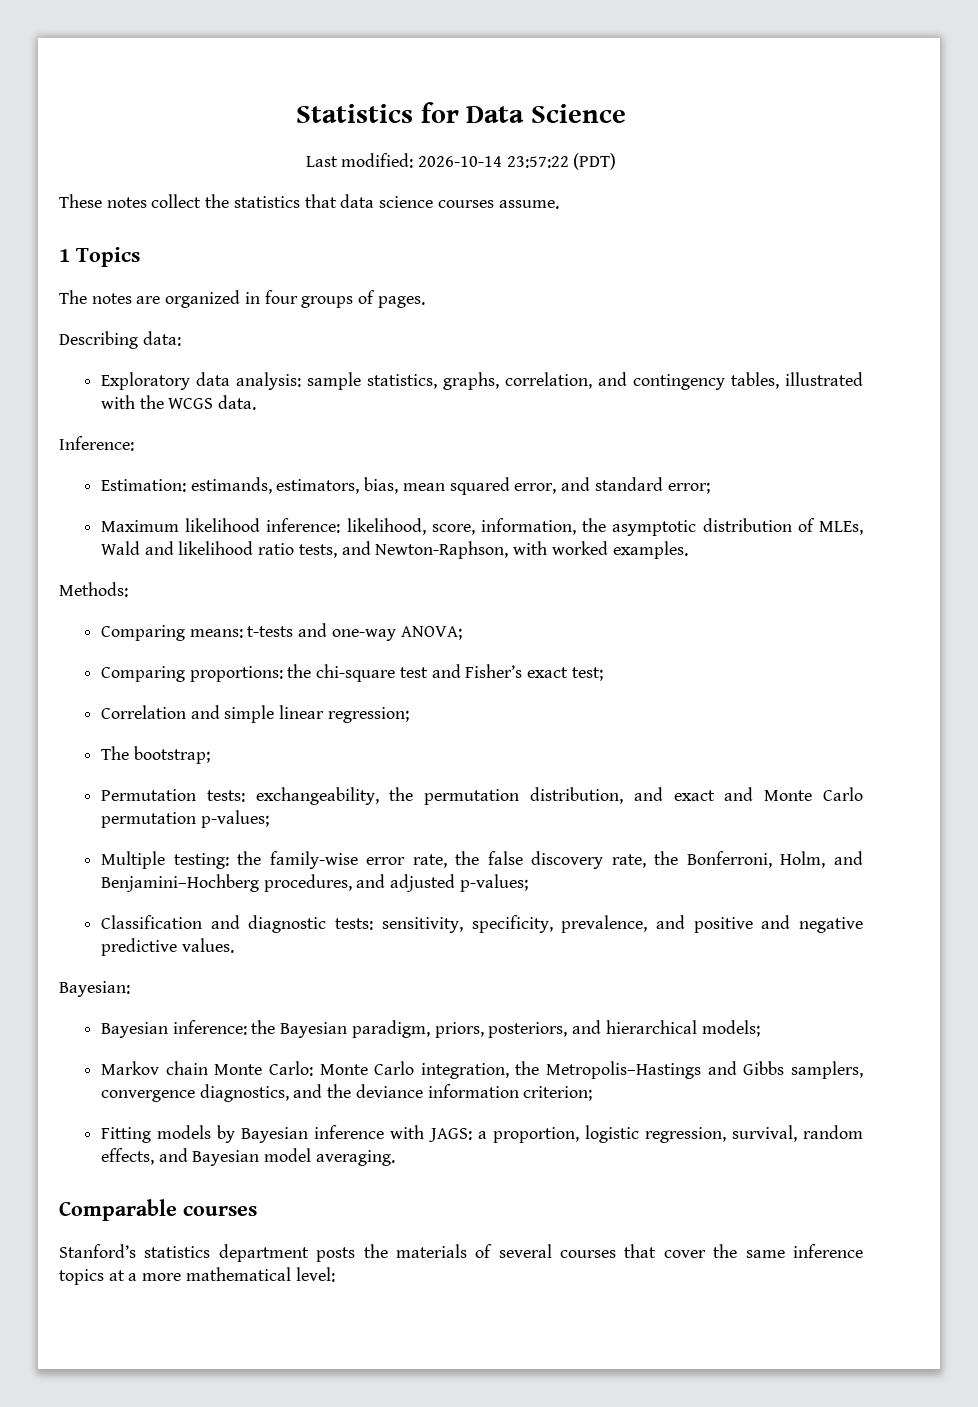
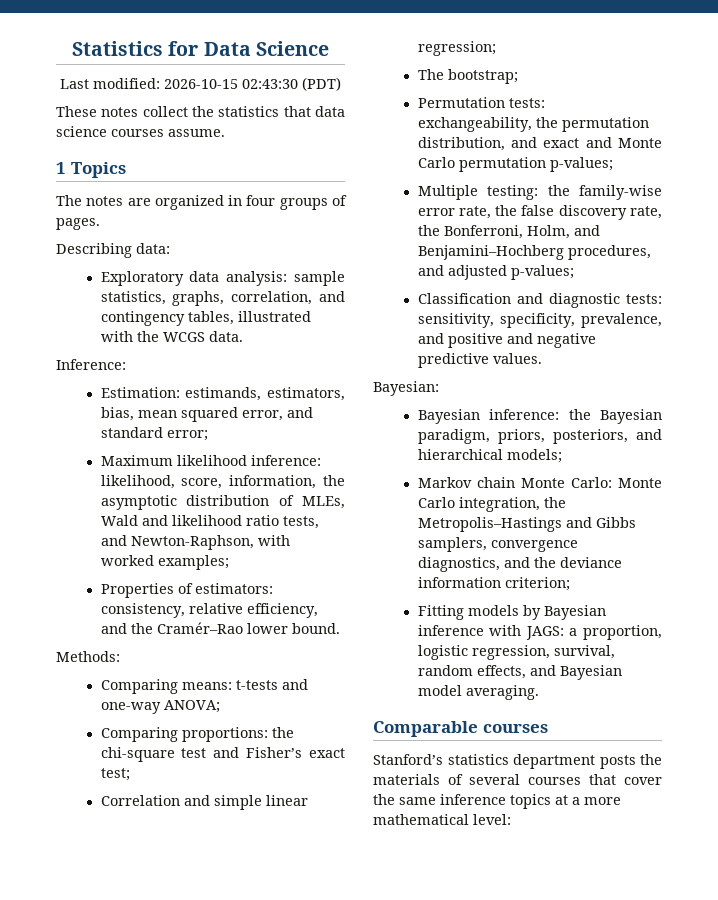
- Last modified: 2026-10-14 23:57:22 (PDT)
+ Last modified: 2026-10-15 02:43:30 (PDT)
- Maximum likelihood inference: likelihood, score, information, the asymptotic distribution of MLEs, Wald and likelihood ratio tests, and Newton-Raphson, with worked examples.
+ Maximum likelihood inference: likelihood, score, information, the asymptotic distribution of MLEs, Wald and likelihood ratio tests, and Newton-Raphson, with worked examples;
+ Properties of estimators: consistency, relative efficiency, and the Cramér–Rao lower bound.

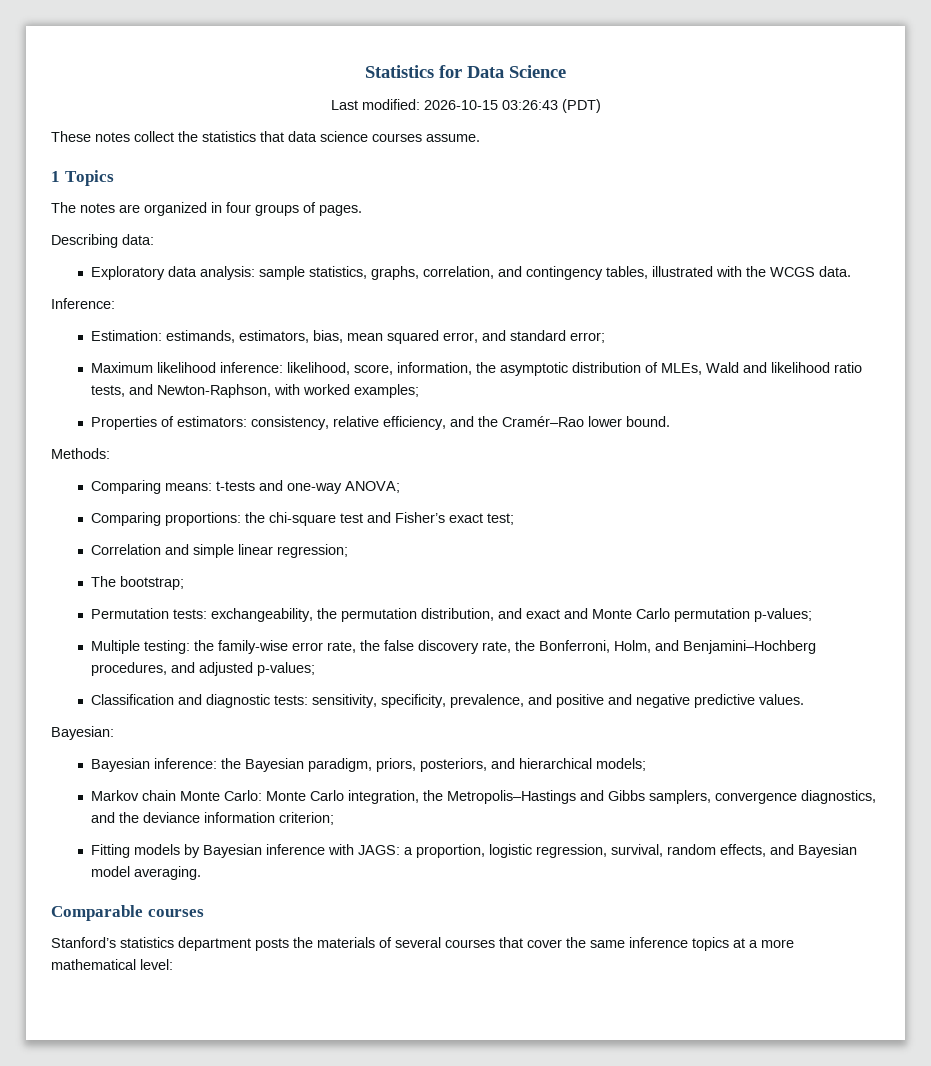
- Last modified: 2026-10-15 02:43:30 (PDT)
+ Last modified: 2026-10-15 03:26:43 (PDT)

